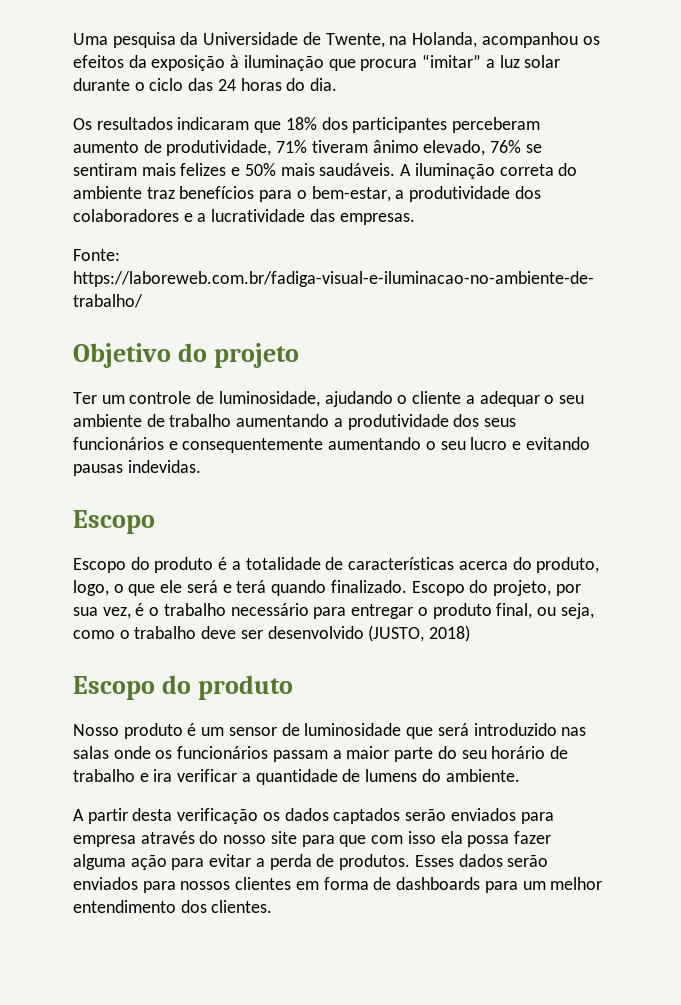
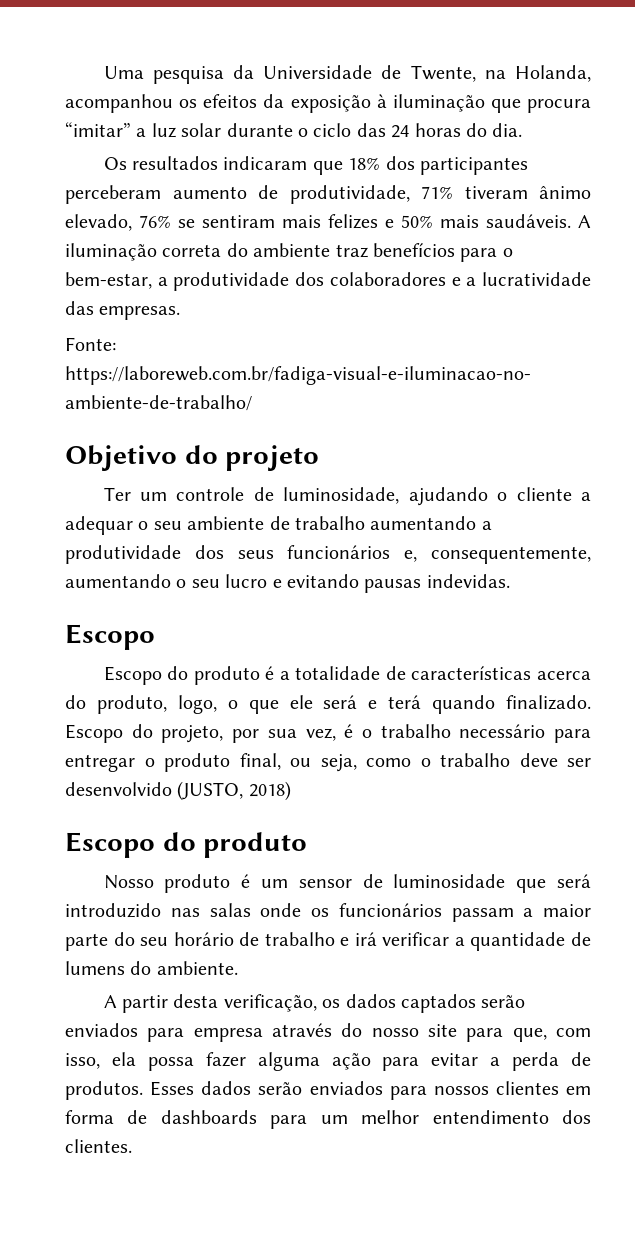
- Ter um controle de luminosidade, ajudando o cliente a adequar o seu ambiente de trabalho aumentando a produtividade dos seus funcionários e consequentemente aumentando o seu lucro e evitando pausas indevidas.
+ Ter um controle de luminosidade, ajudando o cliente a adequar o seu ambiente de trabalho aumentando a produtividade dos seus funcionários e, consequentemente, aumentando o seu lucro e evitando pausas indevidas.
- Nosso produto é um sensor de luminosidade que será introduzido nas salas onde os funcionários passam a maior parte do seu horário de trabalho e ira verificar a quantidade de lumens do ambiente.
+ Nosso produto é um sensor de luminosidade que será introduzido nas salas onde os funcionários passam a maior parte do seu horário de trabalho e irá verificar a quantidade de lumens do ambiente.
- A partir desta verificação os dados captados serão enviados para empresa através do nosso site para que com isso ela possa fazer alguma ação para evitar a perda de produtos.
+ A partir desta verificação, os dados captados serão enviados para empresa através do nosso site para que, com isso, ela possa fazer alguma ação para evitar a perda de produtos.

